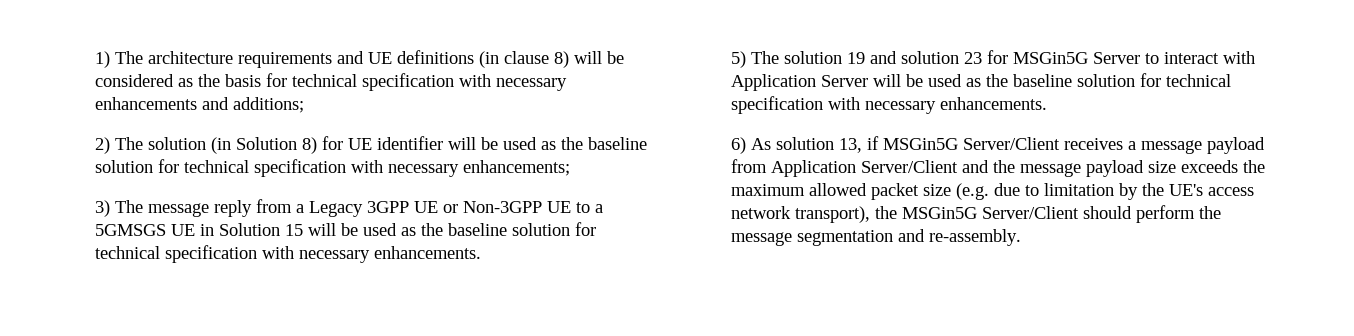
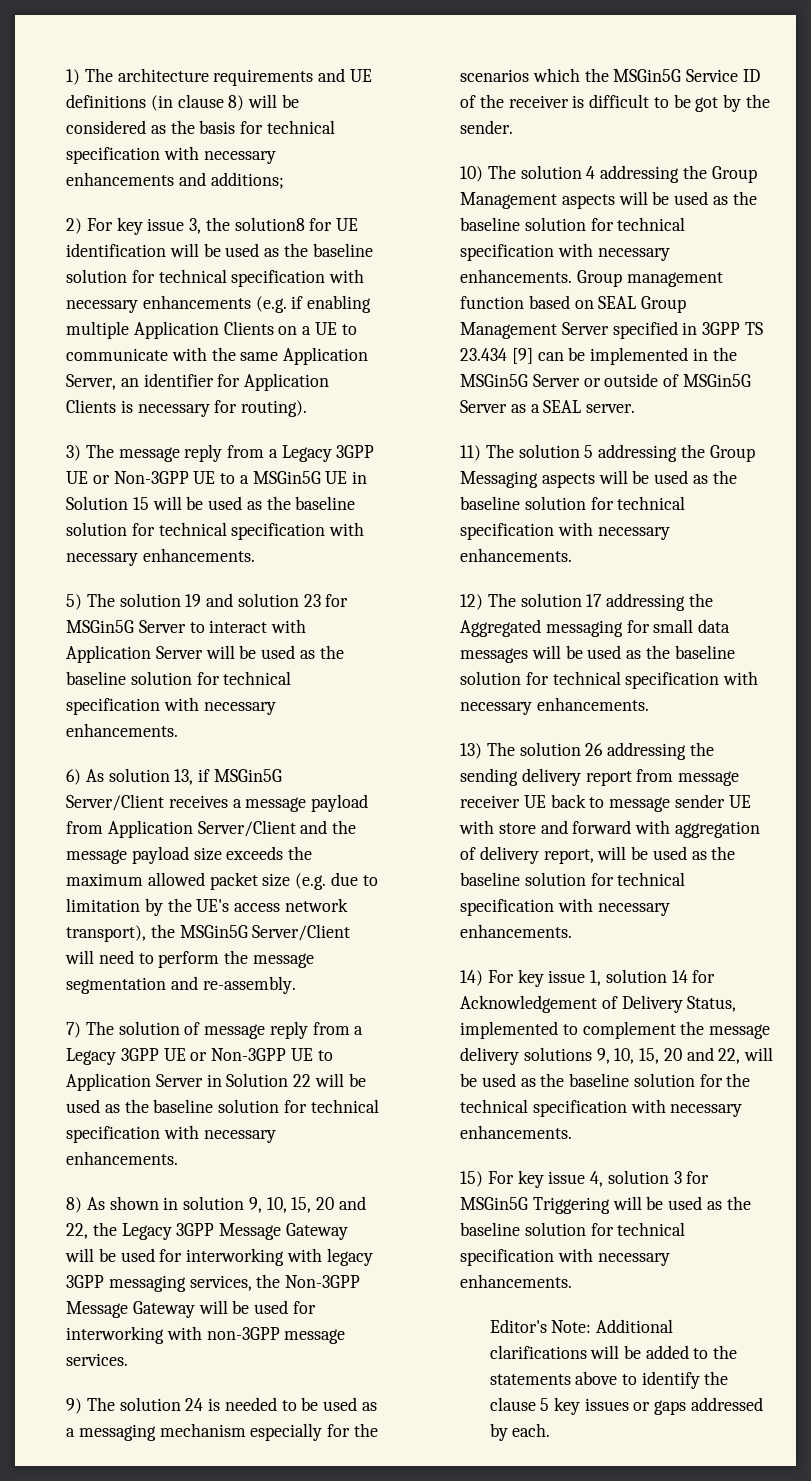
- 2) The solution (in Solution 8) for UE identifier will be used as the baseline solution for technical specification with necessary enhancements;
+ 2) For key issue 3, the solution8 for UE identification will be used as the baseline solution for technical specification with necessary enhancements (e.g. if enabling multiple Application Clients on a UE to communicate with the same Application Server, an identifier for Application Clients is necessary for routing).
- 3) The message reply from a Legacy 3GPP UE or Non-3GPP UE to a 5GMSGS UE in Solution 15 will be used as the baseline solution for technical specification with necessary enhancements.
+ 3) The message reply from a Legacy 3GPP UE or Non-3GPP UE to a MSGin5G UE in Solution 15 will be used as the baseline solution for technical specification with necessary enhancements.
- 6) As solution 13, if MSGin5G Server/Client receives a message payload from Application Server/Client and the message payload size exceeds the maximum allowed packet size (e.g. due to limitation by the UE's access network transport), the MSGin5G Server/Client should perform the message segmentation and re-assembly.
+ 6) As solution 13, if MSGin5G Server/Client receives a message payload from Application Server/Client and the message payload size exceeds the maximum allowed packet size (e.g. due to limitation by the UE's access network transport), the MSGin5G Server/Client will need to perform the message segmentation and re-assembly.
+ 7) The solution of message reply from a Legacy 3GPP UE or Non-3GPP UE to Application Server in Solution 22 will be used as the baseline solution for technical specification with necessary enhancements.
+ 8) As shown in solution 9, 10, 15, 20 and 22, the Legacy 3GPP Message Gateway will be used for interworking with legacy 3GPP messaging services, the Non-3GPP Message Gateway will be used for interworking with non-3GPP message services.
+ 9) The solution 24 is needed to be used as a messaging mechanism especially for the scenarios which the MSGin5G Service ID of the receiver is difficult to be got by the sender.
+ 10) The solution 4 addressing the Group Management aspects will be used as the baseline solution for technical specification with necessary enhancements. Group management function based on SEAL Group Management Server specified in 3GPP TS 23.434 [9] can be implemented in the MSGin5G Server or outside of MSGin5G Server as a SEAL server.
+ 11) The solution 5 addressing the Group Messaging aspects will be used as the baseline solution for technical specification with necessary enhancements.
+ 12) The solution 17 addressing the Aggregated messaging for small data messages will be used as the baseline solution for technical specification with necessary enhancements.
+ 13) The solution 26 addressing the sending delivery report from message receiver UE back to message sender UE with store and forward with aggregation of delivery report, will be used as the baseline solution for technical specification with necessary enhancements.
+ 14) For key issue 1, solution 14 for Acknowledgement of Delivery Status, implemented to complement the message delivery solutions 9, 10, 15, 20 and 22, will be used as the baseline solution for the technical specification with necessary enhancements.
+ 15) For key issue 4, solution 3 for MSGin5G Triggering will be used as the baseline solution for technical specification with necessary enhancements.
+ Editor's Note: Additional clarifications will be added to the statements above to identify the clause 5 key issues or gaps addressed by each.

